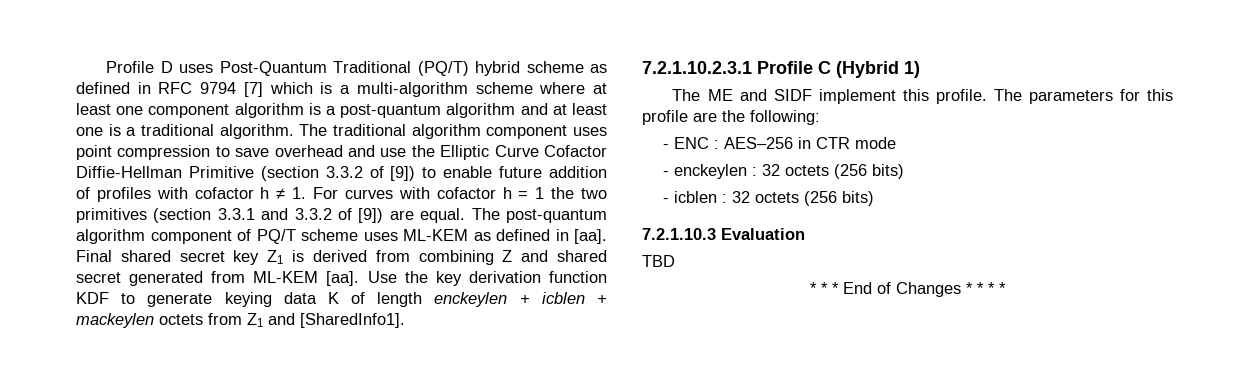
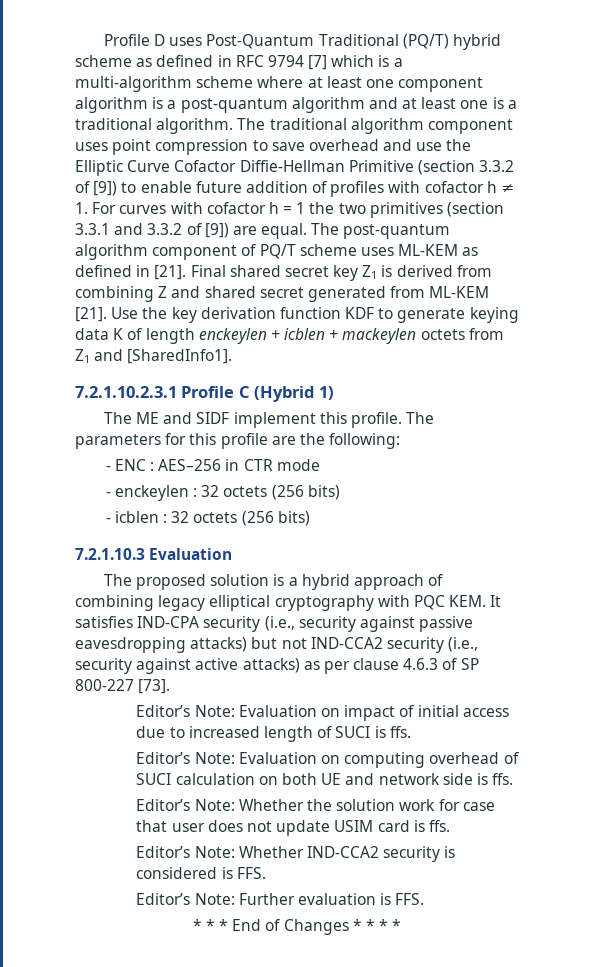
- The post-quantum algorithm component of PQ/T scheme uses ML-KEM as defined in [aa].
+ The post-quantum algorithm component of PQ/T scheme uses ML-KEM as defined in [21].
- Final shared secret key Z1 is derived from combining Z and shared secret generated from ML-KEM [aa].
+ Final shared secret key Z1 is derived from combining Z and shared secret generated from ML-KEM [21].
- TBD
+ The proposed solution is a hybrid approach of combining legacy elliptical cryptography with PQC KEM. It satisfies IND-CPA security (i.e., security against passive eavesdropping attacks) but not IND-CCA2 security (i.e., security against active attacks) as per clause 4.6.3 of SP 800-227 [73].
+ Editor’s Note: Evaluation on impact of initial access due to increased length of SUCI is ffs.
+ Editor’s Note: Evaluation on computing overhead of SUCI calculation on both UE and network side is ffs.
+ Editor’s Note: Whether the solution work for case that user does not update USIM card is ffs.
+ Editor’s Note: Whether IND-CCA2 security is considered is FFS.
+ Editor’s Note: Further evaluation is FFS.

